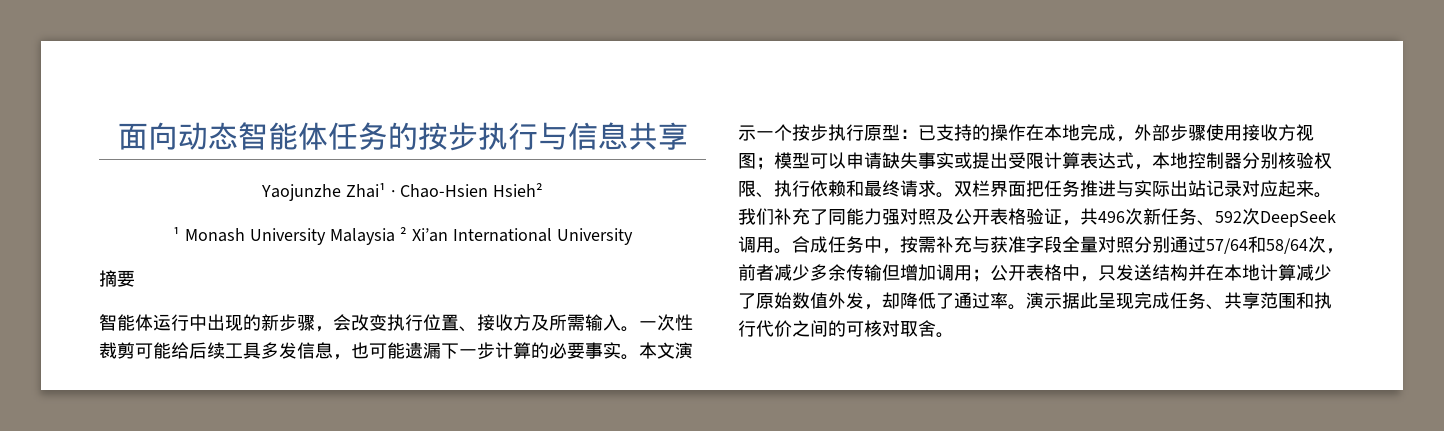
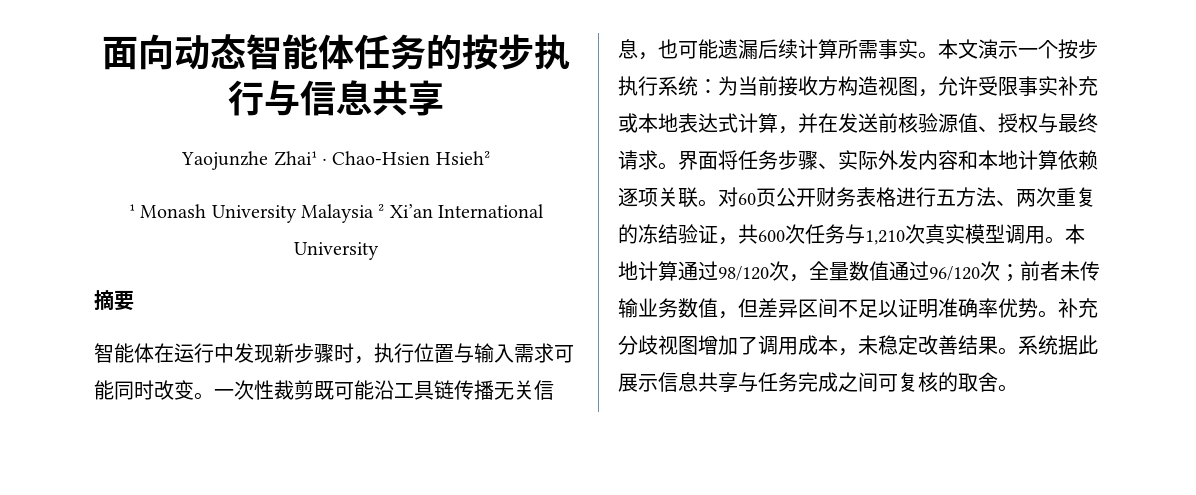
- 智能体运行中出现的新步骤，会改变执行位置、接收方及所需输入。一次性裁剪可能给后续工具多发信息，也可能遗漏下一步计算的必要事实。
+ 智能体在运行中发现新步骤时，执行位置与输入需求可能同时改变。一次性裁剪既可能沿工具链传播无关信息，也可能遗漏后续计算所需事实。
- 本文演示一个按步执行原型：已支持的操作在本地完成，外部步骤使用接收方视图；模型可以申请缺失事实或提出受限计算表达式，本地控制器分别核验权限、执行依赖和最终请求。双栏界面把任务推进与实际出站记录对应起来。我们补充了同能力强对照及公开表格验证，共496次新任务、592次DeepSeek调用。合成任务中，按需补充与获准字段全量对照分别通过57/64和58/64次，前者减少多余传输但增加调用；公开表格中，只发送结构并在本地计算减少了原始数值外发，却降低了通过率。演示据此呈现完成任务、共享范围和执行代价之间的可核对取舍。
+ 本文演示一个按步执行系统：为当前接收方构造视图，允许受限事实补充或本地表达式计算，并在发送前核验源值、授权与最终请求。界面将任务步骤、实际外发内容和本地计算依赖逐项关联。对60页公开财务表格进行五方法、两次重复的冻结验证，共600次任务与1,210次真实模型调用。本地计算通过98/120次，全量数值通过96/120次；前者未传输业务数值，但差异区间不足以证明准确率优势。补充分歧视图增加了调用成本，未稳定改善结果。系统据此展示信息共享与任务完成之间可复核的取舍。

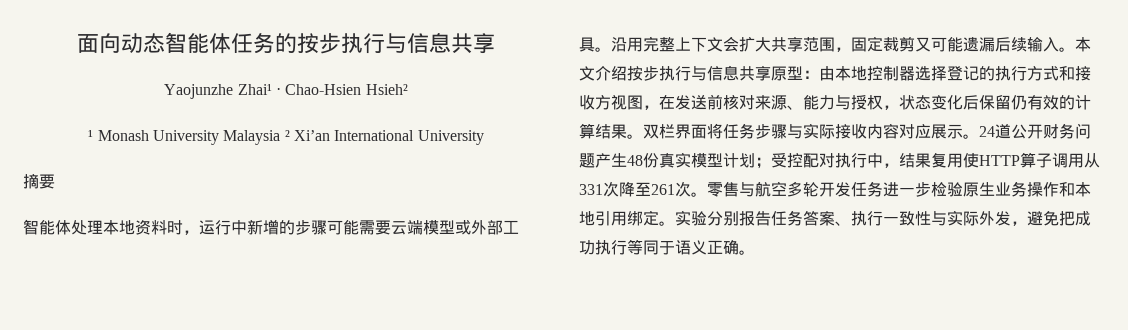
- 智能体在运行中发现新步骤时，执行位置与输入需求可能同时改变。一次性裁剪既可能沿工具链传播无关信息，也可能遗漏后续计算所需事实。本文演示一个按步执行系统：为当前接收方构造视图，允许受限事实补充或本地表达式计算，并在发送前核验源值、授权与最终请求。界面将任务步骤、实际外发内容和本地计算依赖逐项关联。对60页公开财务表格进行五方法、两次重复的冻结验证，共600次任务与1,210次真实模型调用。本地计算通过98/120次，全量数值通过96/120次；前者未传输业务数值，但差异区间不足以证明准确率优势。补充分歧视图增加了调用成本，未稳定改善结果。系统据此展示信息共享与任务完成之间可复核的取舍。
+ 智能体处理本地资料时，运行中新增的步骤可能需要云端模型或外部工具。沿用完整上下文会扩大共享范围，固定裁剪又可能遗漏后续输入。本文介绍按步执行与信息共享原型：由本地控制器选择登记的执行方式和接收方视图，在发送前核对来源、能力与授权，状态变化后保留仍有效的计算结果。双栏界面将任务步骤与实际接收内容对应展示。24道公开财务问题产生48份真实模型计划；受控配对执行中，结果复用使HTTP算子调用从331次降至261次。零售与航空多轮开发任务进一步检验原生业务操作和本地引用绑定。实验分别报告任务答案、执行一致性与实际外发，避免把成功执行等同于语义正确。

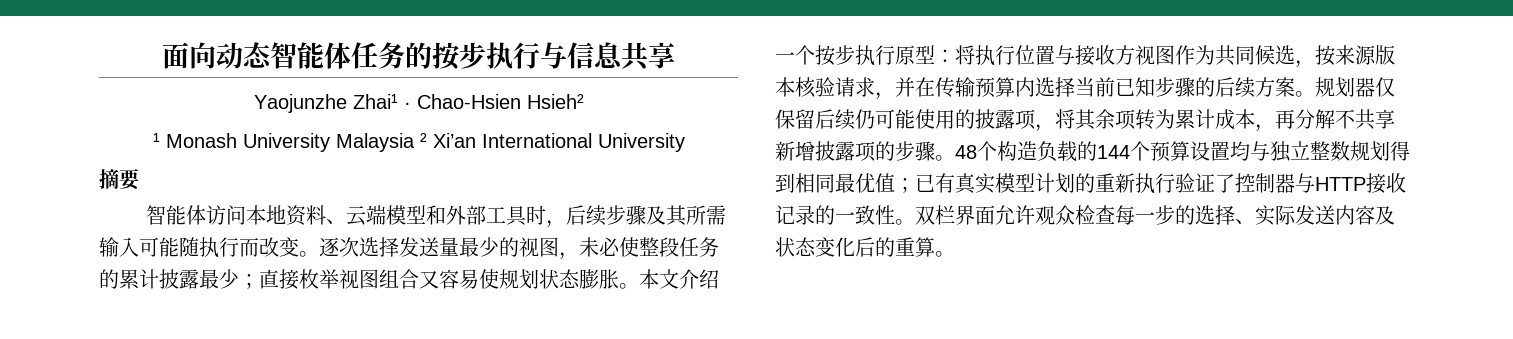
- 智能体处理本地资料时，运行中新增的步骤可能需要云端模型或外部工具。沿用完整上下文会扩大共享范围，固定裁剪又可能遗漏后续输入。
+ 智能体访问本地资料、云端模型和外部工具时，后续步骤及其所需输入可能随执行而改变。逐次选择发送量最少的视图，未必使整段任务的累计披露最少；直接枚举视图组合又容易使规划状态膨胀。
- 本文介绍按步执行与信息共享原型：由本地控制器选择登记的执行方式和接收方视图，在发送前核对来源、能力与授权，状态变化后保留仍有效的计算结果。双栏界面将任务步骤与实际接收内容对应展示。24道公开财务问题产生48份真实模型计划；受控配对执行中，结果复用使HTTP算子调用从331次降至261次。零售与航空多轮开发任务进一步检验原生业务操作和本地引用绑定。实验分别报告任务答案、执行一致性与实际外发，避免把成功执行等同于语义正确。
+ 本文介绍一个按步执行原型：将执行位置与接收方视图作为共同候选，按来源版本核验请求，并在传输预算内选择当前已知步骤的后续方案。规划器仅保留后续仍可能使用的披露项，将其余项转为累计成本，再分解不共享新增披露项的步骤。48个构造负载的144个预算设置均与独立整数规划得到相同最优值；已有真实模型计划的重新执行验证了控制器与HTTP接收记录的一致性。双栏界面允许观众检查每一步的选择、实际发送内容及状态变化后的重算。

